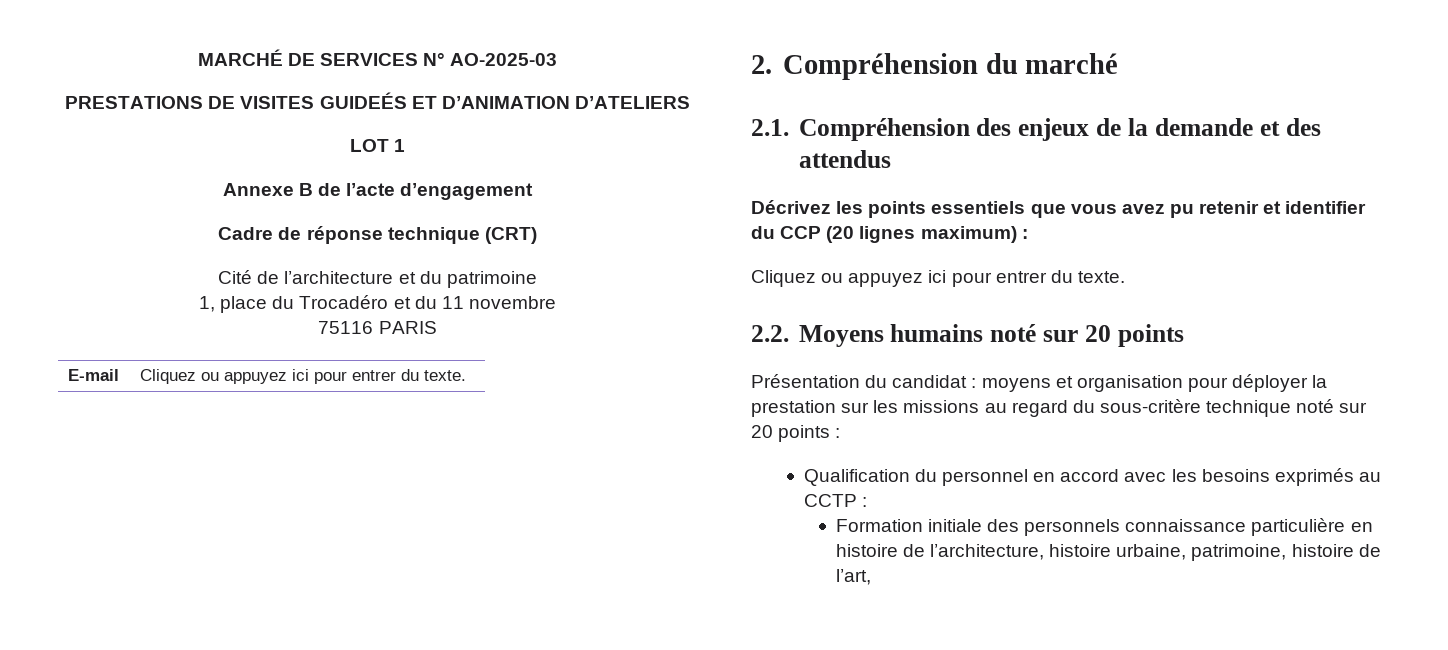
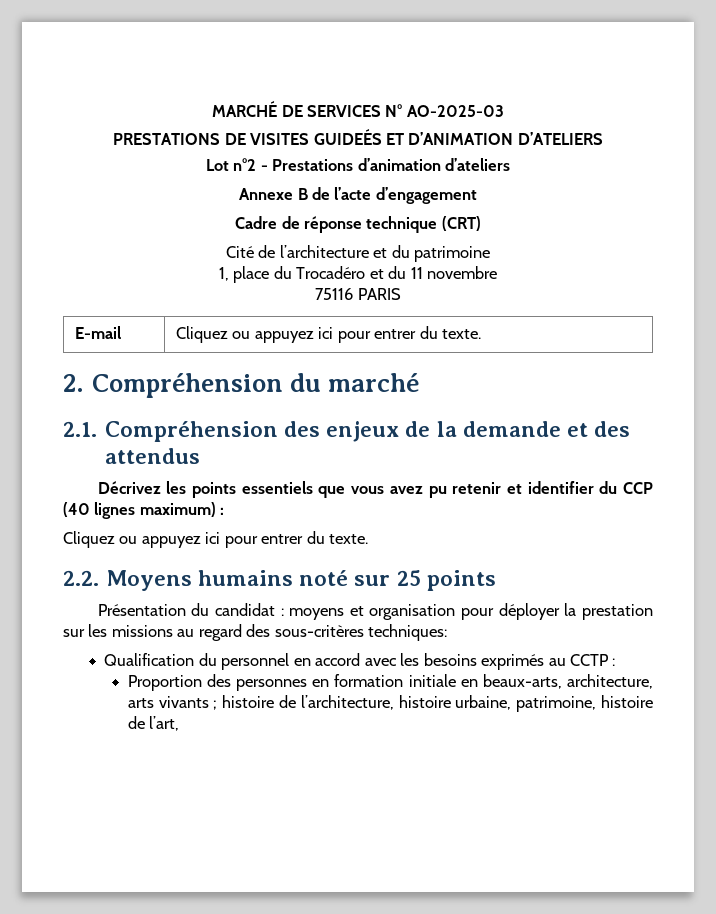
- LOT 1
+ Lot n°2 - Prestations d’animation d’ateliers
- Décrivez les points essentiels que vous avez pu retenir et identifier du CCP (20 lignes maximum) :
+ Décrivez les points essentiels que vous avez pu retenir et identifier du CCP (40 lignes maximum) :
- 2.2. Moyens humains noté sur 20 points
+ 2.2. Moyens humains noté sur 25 points
- Présentation du candidat : moyens et organisation pour déployer la prestation sur les missions au regard du sous-critère technique noté sur 20 points :
+ Présentation du candidat : moyens et organisation pour déployer la prestation sur les missions au regard des sous-critères techniques:
- Formation initiale des personnels connaissance particulière en histoire de l’architecture, histoire urbaine, patrimoine, histoire de l’art,
+ Proportion des personnes en formation initiale en beaux-arts, architecture, arts vivants ; histoire de l’architecture, histoire urbaine, patrimoine, histoire de l’art,

